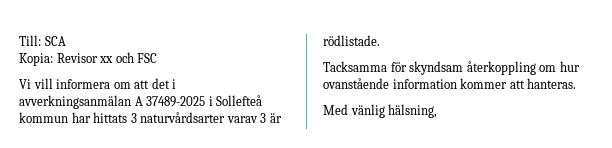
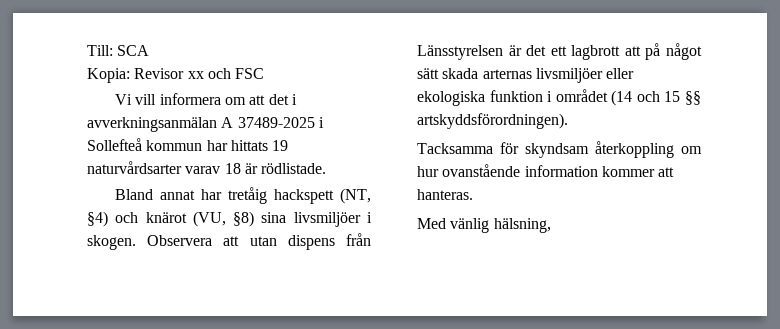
- Vi vill informera om att det i avverkningsanmälan A 37489-2025 i Sollefteå kommun har hittats 3 naturvårdsarter varav 3 är rödlistade.
+ Vi vill informera om att det i avverkningsanmälan A 37489-2025 i Sollefteå kommun har hittats 19 naturvårdsarter varav 18 är rödlistade.
+ Bland annat har tretåig hackspett (NT, §4) och knärot (VU, §8) sina livsmiljöer i skogen. Observera att utan dispens från Länsstyrelsen är det ett lagbrott att på något sätt skada arternas livsmiljöer eller ekologiska funktion i området (14 och 15 §§ artskyddsförordningen).

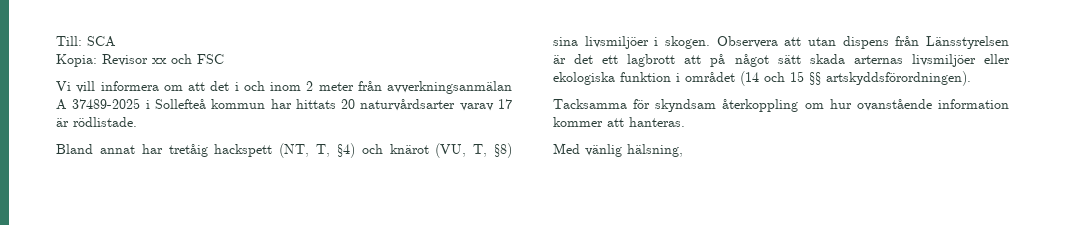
- Vi vill informera om att det i avverkningsanmälan A 37489-2025 i Sollefteå kommun har hittats 19 naturvårdsarter varav 18 är rödlistade.
+ Vi vill informera om att det i och inom 2 meter från avverkningsanmälan A 37489-2025 i Sollefteå kommun har hittats 20 naturvårdsarter varav 17 är rödlistade.
- Bland annat har tretåig hackspett (NT, §4) och knärot (VU, §8) sina livsmiljöer i skogen.
+ Bland annat har tretåig hackspett (NT, T, §4) och knärot (VU, T, §8) sina livsmiljöer i skogen.

